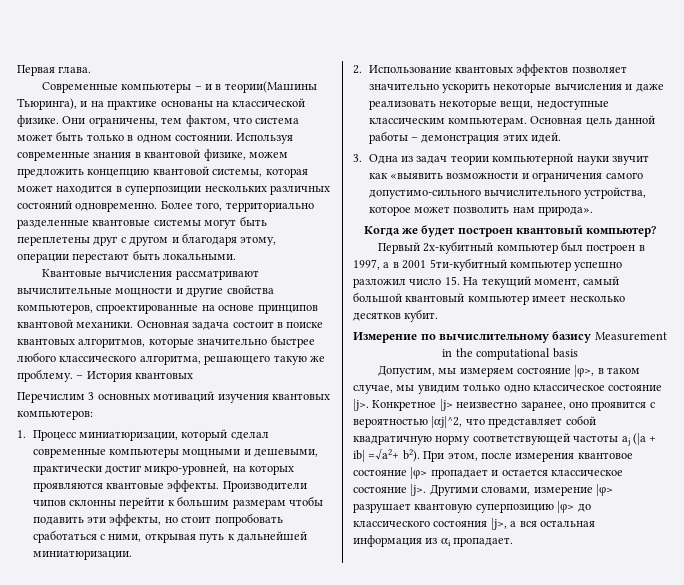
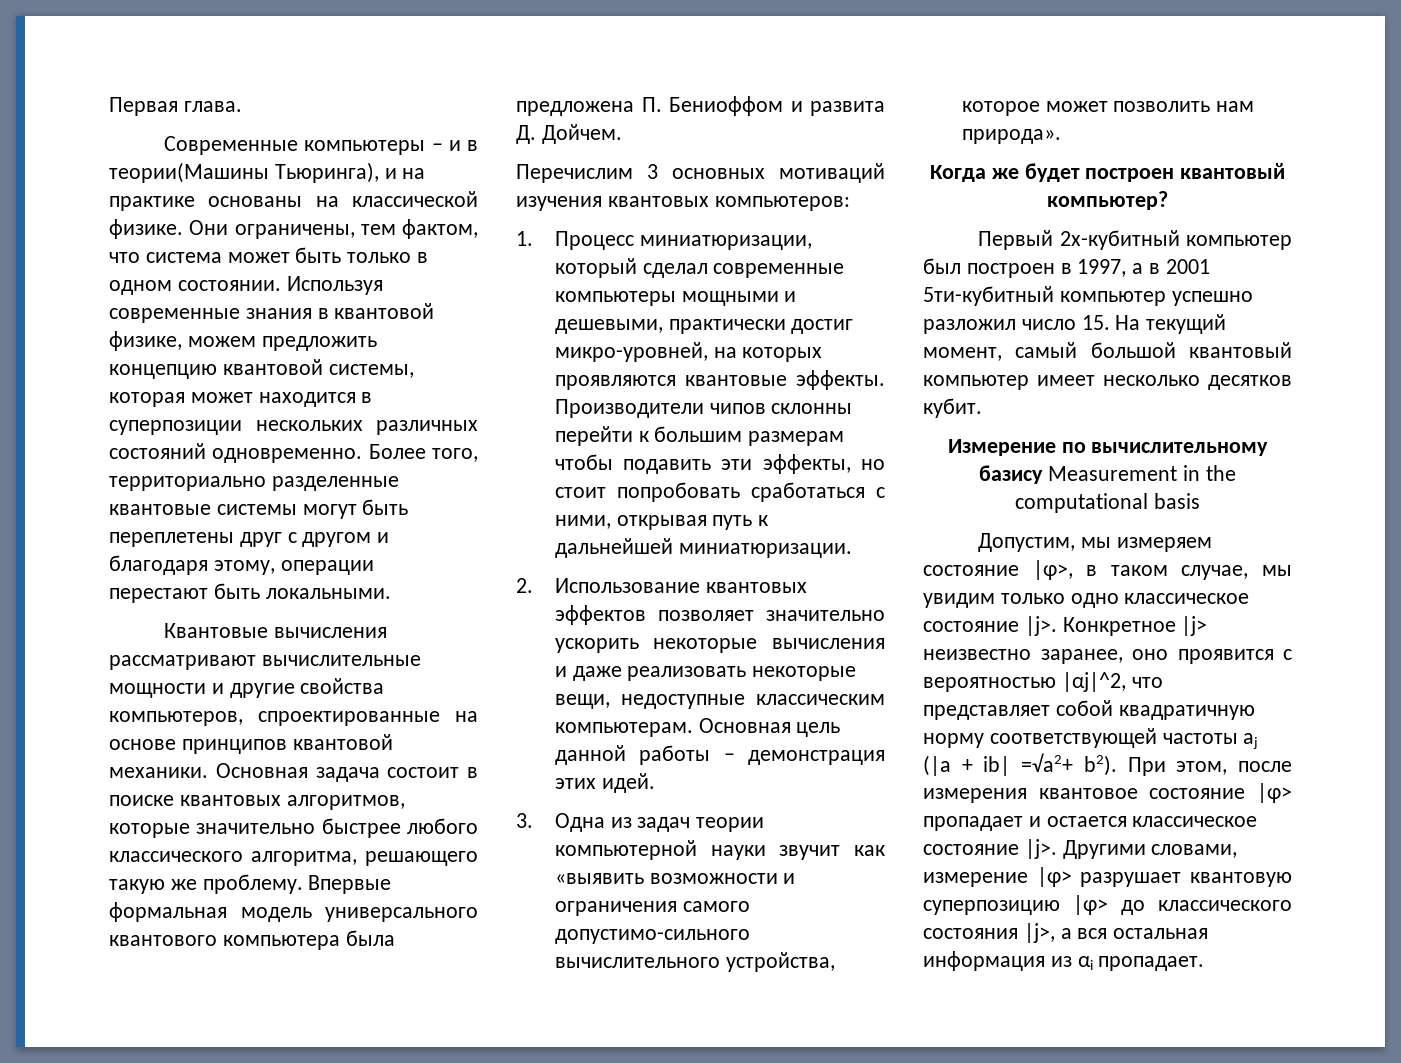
- – История квантовых
+ Впервые формальная модель универсального квантового компьютера была предложена П. Бениоффом и развита Д. Дойчем.

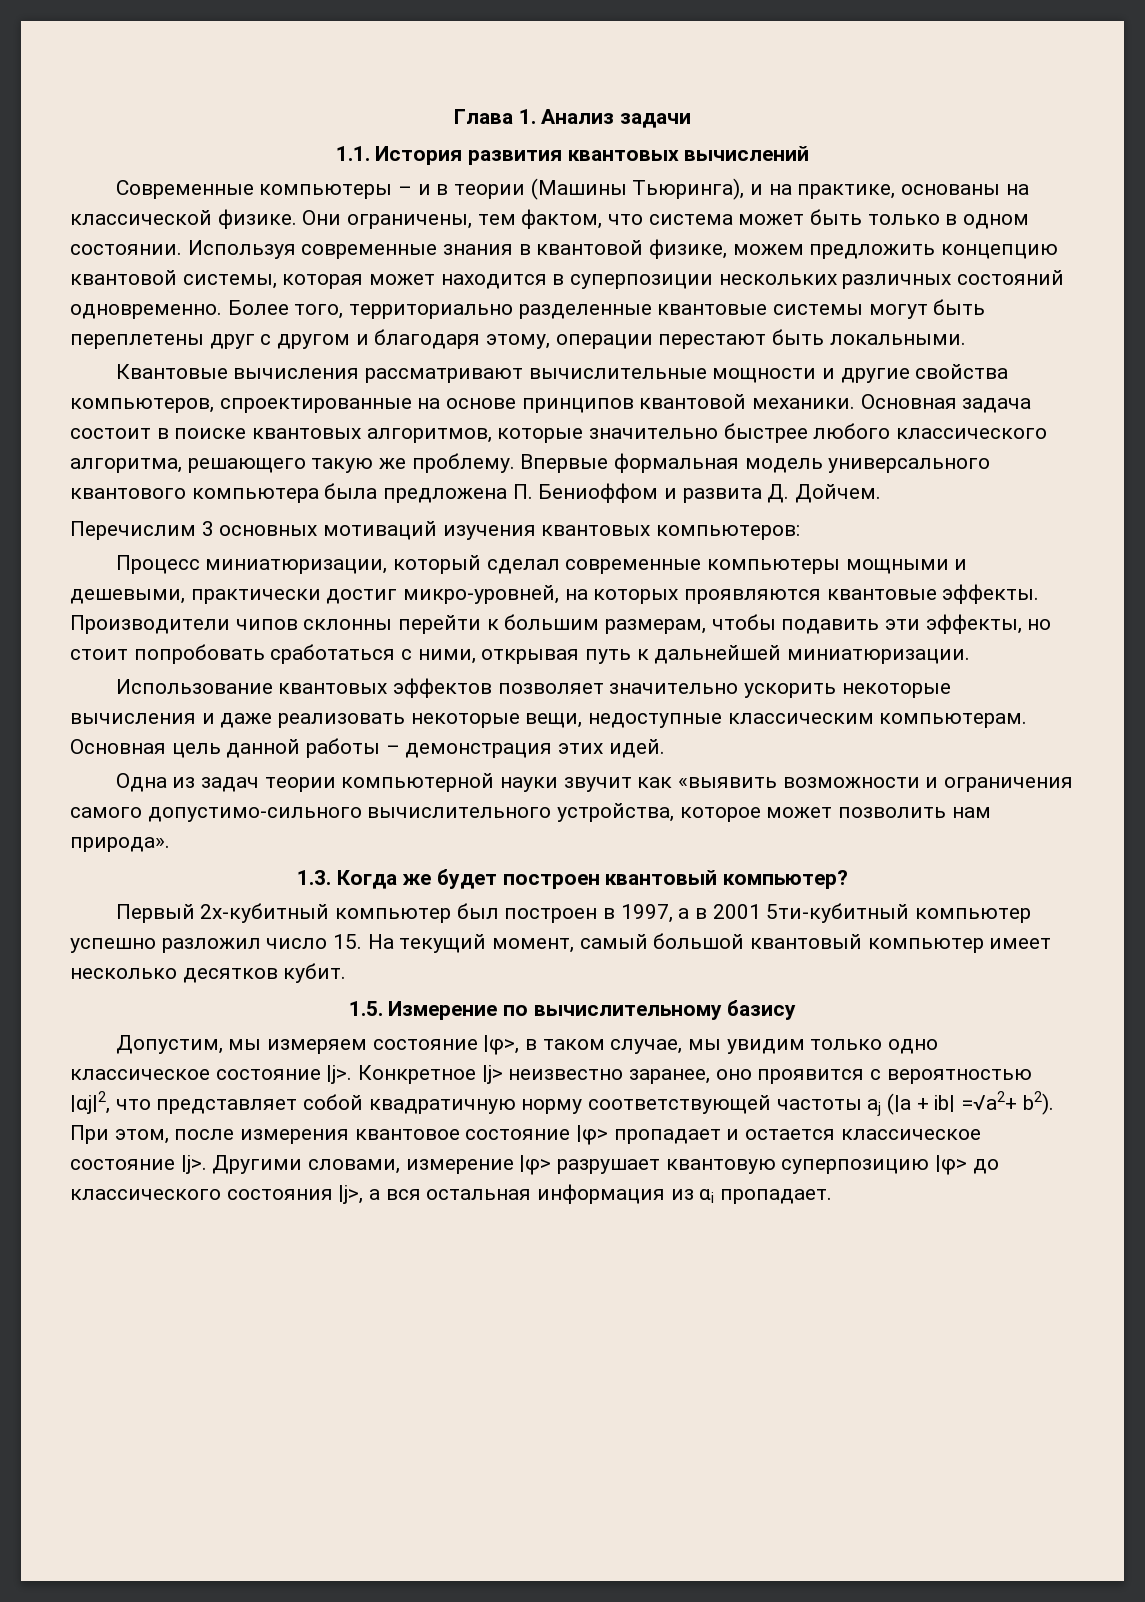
- Первая глава.
+ Глава 1. Анализ задачи
+ 1.1. История развития квантовых вычислений
- Современные компьютеры – и в теории(Машины Тьюринга), и на практике основаны на классической физике.
+ Современные компьютеры – и в теории (Машины Тьюринга), и на практике, основаны на классической физике.
- 1. Процесс миниатюризации, который сделал современные компьютеры мощными и дешевыми, практически достиг микро-уровней, на которых проявляются квантовые эффекты.
+ Процесс миниатюризации, который сделал современные компьютеры мощными и дешевыми, практически достиг микро-уровней, на которых проявляются квантовые эффекты.
- Производители чипов склонны перейти к большим размерам чтобы подавить эти эффекты, но стоит попробовать сработаться с ними, открывая путь к дальнейшей миниатюризации.
+ Производители чипов склонны перейти к большим размерам, чтобы подавить эти эффекты, но стоит попробовать сработаться с ними, открывая путь к дальнейшей миниатюризации.
- 2. Использование квантовых эффектов позволяет значительно ускорить некоторые вычисления и даже реализовать некоторые вещи, недоступные классическим компьютерам.
+ Использование квантовых эффектов позволяет значительно ускорить некоторые вычисления и даже реализовать некоторые вещи, недоступные классическим компьютерам.
- 3. Одна из задач теории компьютерной науки звучит как «выявить возможности и ограничения самого допустимо-сильного вычислительного устройства, которое может позволить нам природа».
+ Одна из задач теории компьютерной науки звучит как «выявить возможности и ограничения самого допустимо-сильного вычислительного устройства, которое может позволить нам природа».
- Когда же будет построен квантовый компьютер?
+ 1.3. Когда же будет построен квантовый компьютер?
- Измерение по вычислительному базису Measurement in the computational basis
+ 1.5. Измерение по вычислительному базису
- Конкретное |j> неизвестно заранее, оно проявится с вероятностью |αj|^2, что представляет собой квадратичную норму соответствующей частоты aj (|a + ib| =√a2+ b2).
+ Конкретное |j> неизвестно заранее, оно проявится с вероятностью |αj|2, что представляет собой квадратичную норму соответствующей частоты aj (|a + ib| =√a2+ b2).

